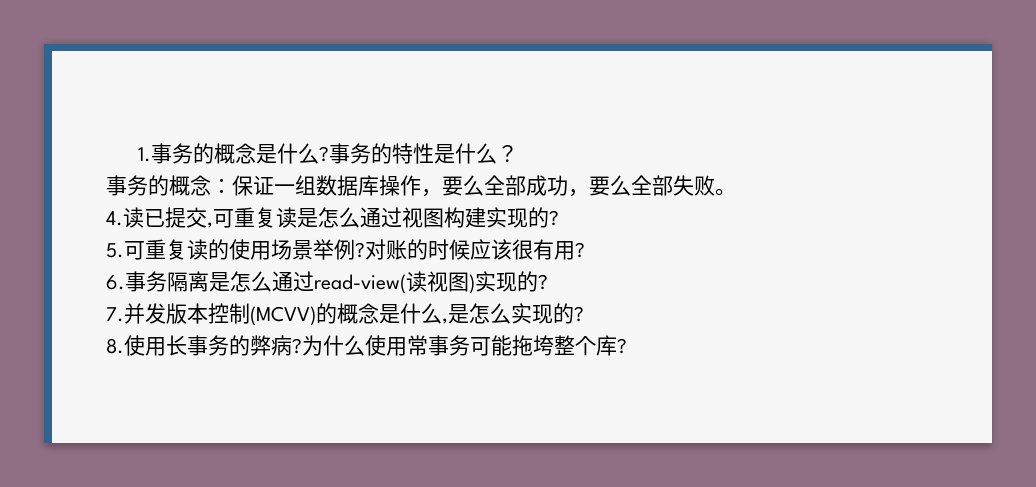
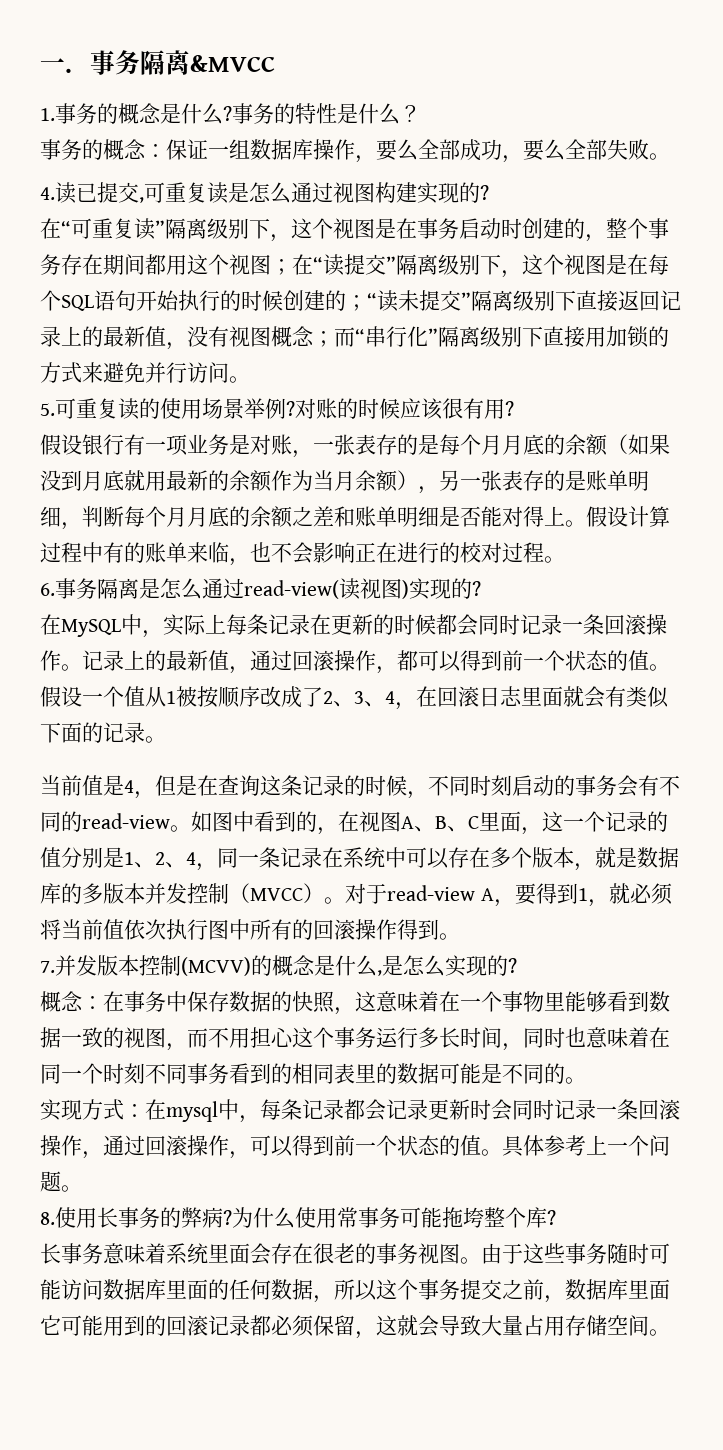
+ 一．事务隔离&MVCC
+ 在“可重复读”隔离级别下，这个视图是在事务启动时创建的，整个事务存在期间都用这个视图；在“读提交”隔离级别下，这个视图是在每个SQL语句开始执行的时候创建的；“读未提交”隔离级别下直接返回记录上的最新值，没有视图概念；而“串行化”隔离级别下直接用加锁的方式来避免并行访问。
+ 假设银行有一项业务是对账，一张表存的是每个月月底的余额（如果没到月底就用最新的余额作为当月余额），另一张表存的是账单明细，判断每个月月底的余额之差和账单明细是否能对得上。假设计算过程中有的账单来临，也不会影响正在进行的校对过程。
+ 在MySQL中，实际上每条记录在更新的时候都会同时记录一条回滚操作。记录上的最新值，通过回滚操作，都可以得到前一个状态的值。假设一个值从1被按顺序改成了2、3、4，在回滚日志里面就会有类似下面的记录。
+ 当前值是4，但是在查询这条记录的时候，不同时刻启动的事务会有不同的read-view。如图中看到的，在视图A、B、C里面，这一个记录的值分别是1、2、4，同一条记录在系统中可以存在多个版本，就是数据库的多版本并发控制（MVCC）。对于read-view A，要得到1，就必须将当前值依次执行图中所有的回滚操作得到。
+ 概念：在事务中保存数据的快照，这意味着在一个事物里能够看到数据一致的视图，而不用担心这个事务运行多长时间，同时也意味着在同一个时刻不同事务看到的相同表里的数据可能是不同的。
+ 实现方式：在mysql中，每条记录都会记录更新时会同时记录一条回滚操作，通过回滚操作，可以得到前一个状态的值。具体参考上一个问题。
+ 长事务意味着系统里面会存在很老的事务视图。由于这些事务随时可能访问数据库里面的任何数据，所以这个事务提交之前，数据库里面它可能用到的回滚记录都必须保留，这就会导致大量占用存储空间。

